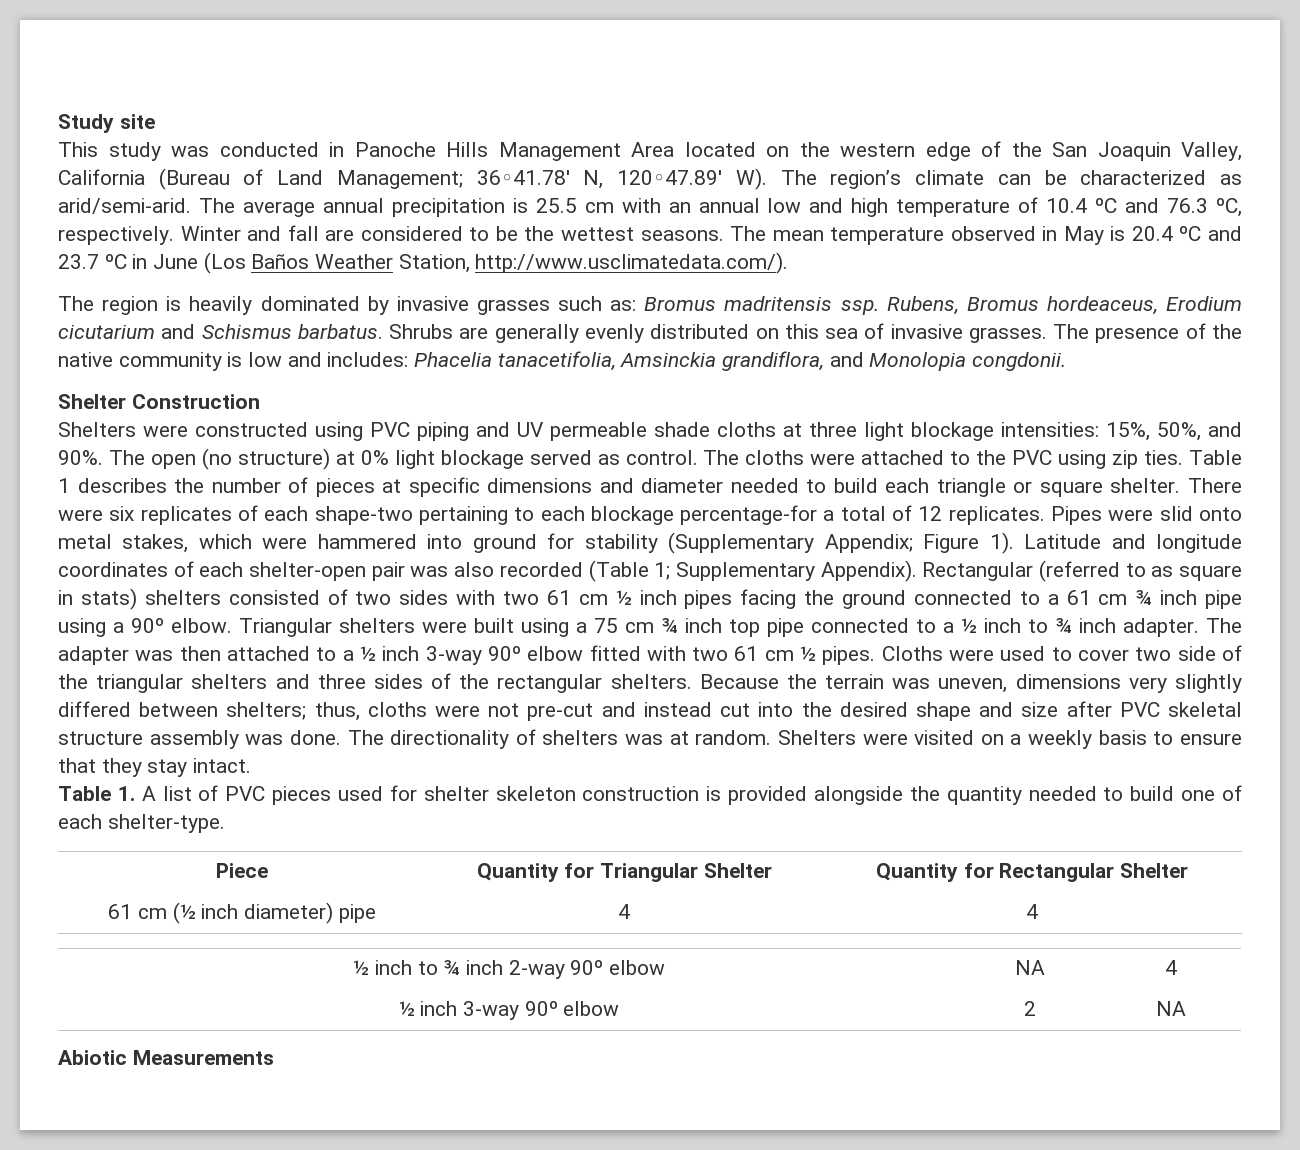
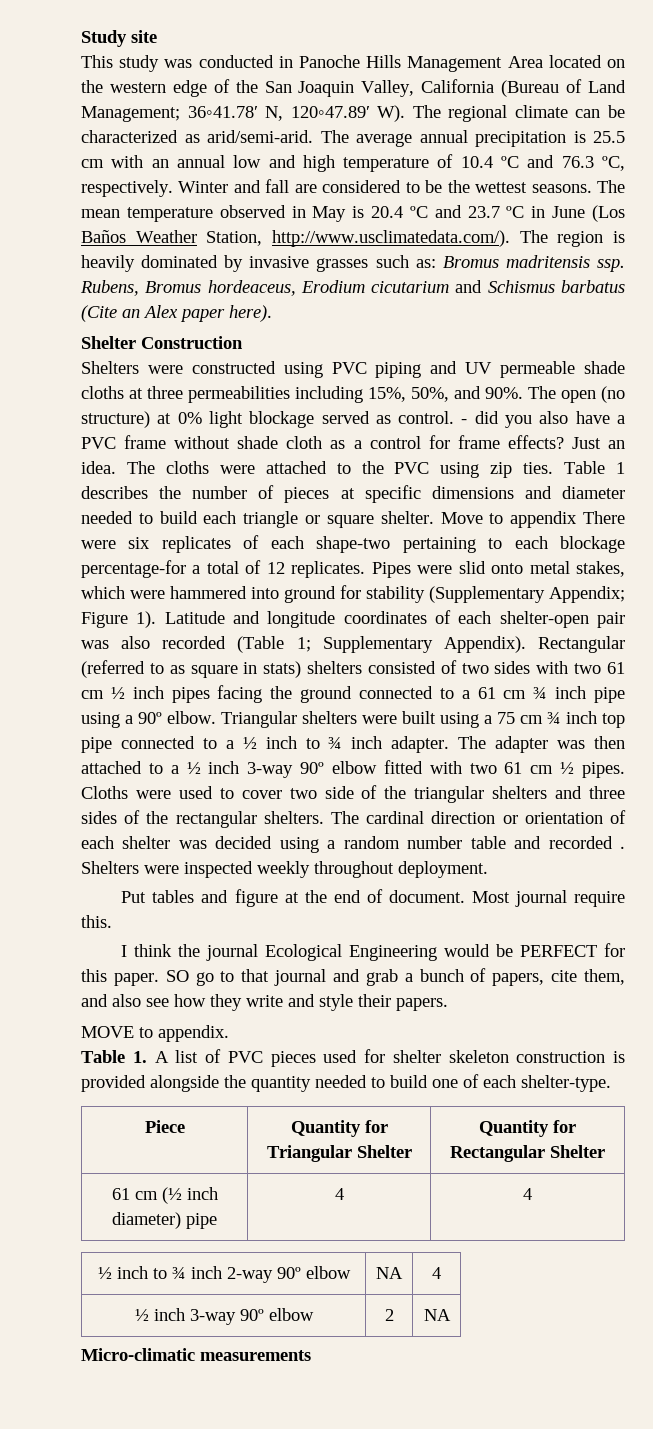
- This study was conducted in Panoche Hills Management Area located on the western edge of the San Joaquin Valley, California (Bureau of Land Management; 36◦41.78′ N, 120◦47.89′ W). The region’s climate can be characterized as arid/semi-arid.
+ This study was conducted in Panoche Hills Management Area located on the western edge of the San Joaquin Valley, California (Bureau of Land Management; 36◦41.78′ N, 120◦47.89′ W). The regional climate can be characterized as arid/semi-arid.
- The mean temperature observed in May is 20.4 ºC and 23.7 ºC in June (Los Baños Weather Station, http://www.usclimatedata.com/).
- The region is heavily dominated by invasive grasses such as: Bromus madritensis ssp.
+ The mean temperature observed in May is 20.4 ºC and 23.7 ºC in June (Los Baños Weather Station, http://www.usclimatedata.com/). The region is heavily dominated by invasive grasses such as: Bromus madritensis ssp.
- Rubens, Bromus hordeaceus, Erodium cicutarium and Schismus barbatus. Shrubs are generally evenly distributed on this sea of invasive grasses. The presence of the native community is low and includes: Phacelia tanacetifolia, Amsinckia grandiflora, and Monolopia congdonii.
+ Rubens, Bromus hordeaceus, Erodium cicutarium and Schismus barbatus (Cite an Alex paper here).
- Shelters were constructed using PVC piping and UV permeable shade cloths at three light blockage intensities: 15%, 50%, and 90%.
+ Shelters were constructed using PVC piping and UV permeable shade cloths at three permeabilities including 15%, 50%, and 90%.
+ - did you also have a PVC frame without shade cloth as a control for frame effects? Just an idea.
- There were six replicates of each shape-two pertaining to each blockage percentage-for a total of 12 replicates.
+ Move to appendix There were six replicates of each shape-two pertaining to each blockage percentage-for a total of 12 replicates.
- Because the terrain was uneven, dimensions very slightly differed between shelters; thus, cloths were not pre-cut and instead cut into the desired shape and size after PVC skeletal structure assembly was done. The directionality of shelters was at random. Shelters were visited on a weekly basis to ensure that they stay intact.
+ The cardinal direction or orientation of each shelter was decided using a random number table and recorded . Shelters were inspected weekly throughout deployment.
+ Put tables and figure at the end of document. Most journal require this.
+ I think the journal Ecological Engineering would be PERFECT for this paper. SO go to that journal and grab a bunch of papers, cite them, and also see how they write and style their papers.
+ MOVE to appendix.
- Abiotic Measurements
+ Micro-climatic measurements

